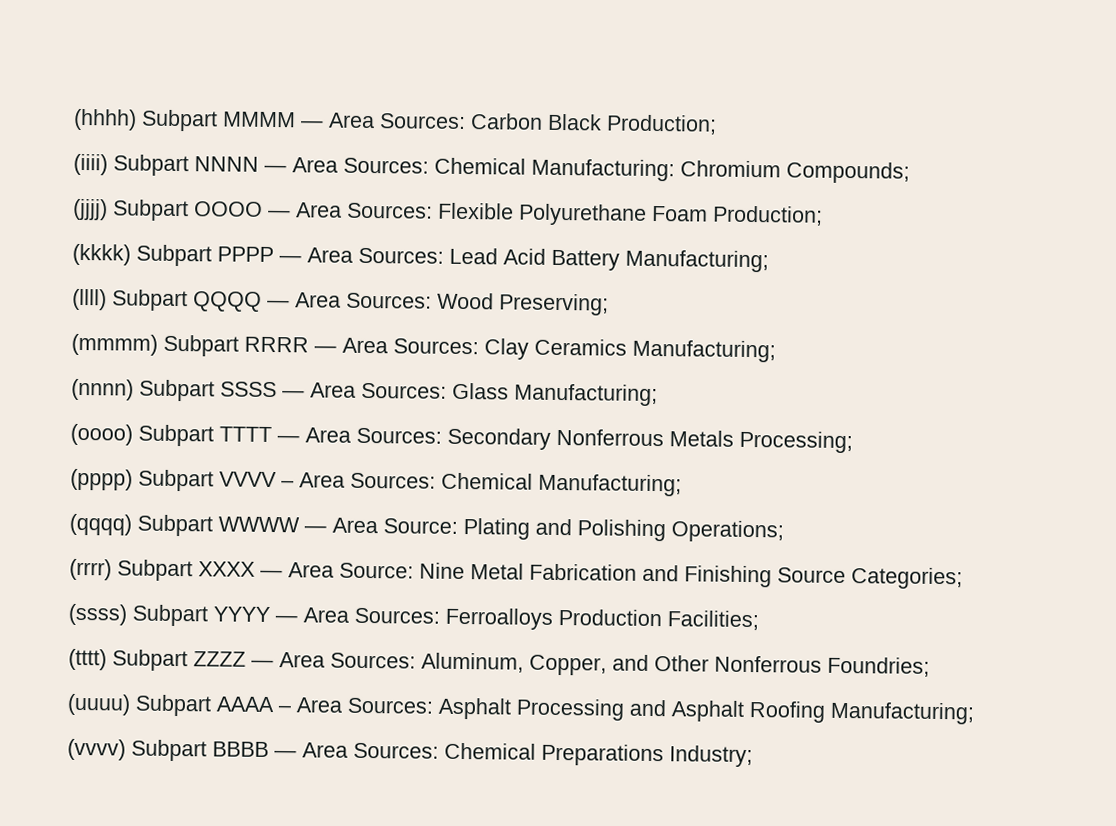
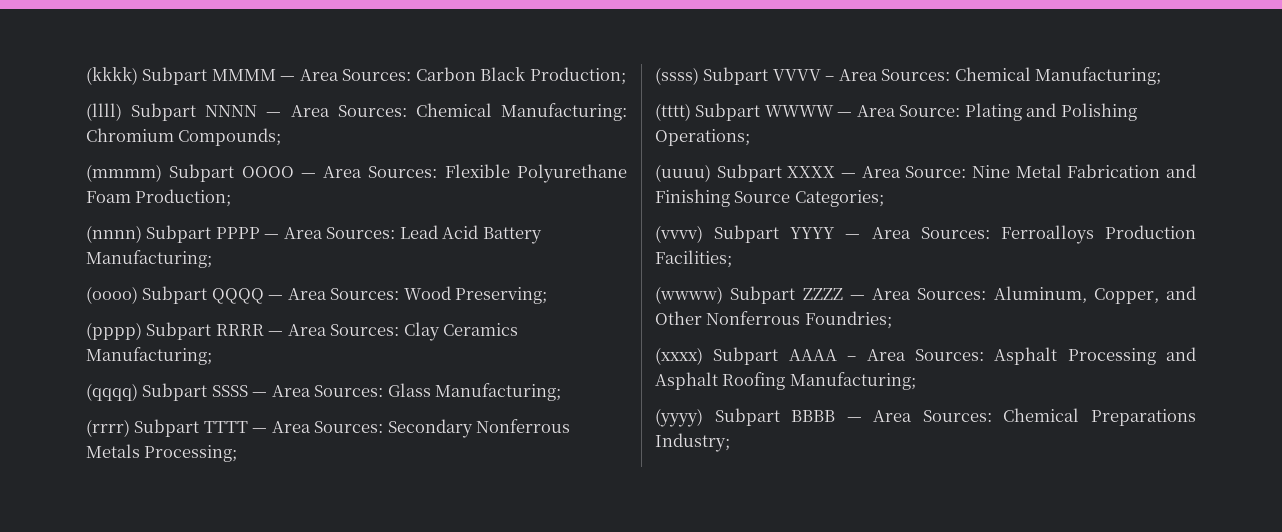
- (hhhh) Subpart MMMM — Area Sources: Carbon Black Production;
+ (kkkk) Subpart MMMM — Area Sources: Carbon Black Production;
- (iiii) Subpart NNNN — Area Sources: Chemical Manufacturing: Chromium Compounds;
+ (llll) Subpart NNNN — Area Sources: Chemical Manufacturing: Chromium Compounds;
- (jjjj) Subpart OOOO — Area Sources: Flexible Polyurethane Foam Production;
+ (mmmm) Subpart OOOO — Area Sources: Flexible Polyurethane Foam Production;
- (kkkk) Subpart PPPP — Area Sources: Lead Acid Battery Manufacturing;
+ (nnnn) Subpart PPPP — Area Sources: Lead Acid Battery Manufacturing;
- (llll) Subpart QQQQ — Area Sources: Wood Preserving;
+ (oooo) Subpart QQQQ — Area Sources: Wood Preserving;
- (mmmm) Subpart RRRR — Area Sources: Clay Ceramics Manufacturing;
+ (pppp) Subpart RRRR — Area Sources: Clay Ceramics Manufacturing;
- (nnnn) Subpart SSSS — Area Sources: Glass Manufacturing;
+ (qqqq) Subpart SSSS — Area Sources: Glass Manufacturing;
- (oooo) Subpart TTTT — Area Sources: Secondary Nonferrous Metals Processing;
+ (rrrr) Subpart TTTT — Area Sources: Secondary Nonferrous Metals Processing;
- (pppp) Subpart VVVV – Area Sources: Chemical Manufacturing;
+ (ssss) Subpart VVVV – Area Sources: Chemical Manufacturing;
- (qqqq) Subpart WWWW — Area Source: Plating and Polishing Operations;
+ (tttt) Subpart WWWW — Area Source: Plating and Polishing Operations;
- (rrrr) Subpart XXXX — Area Source: Nine Metal Fabrication and Finishing Source Categories;
+ (uuuu) Subpart XXXX — Area Source: Nine Metal Fabrication and Finishing Source Categories;
- (ssss) Subpart YYYY — Area Sources: Ferroalloys Production Facilities;
+ (vvvv) Subpart YYYY — Area Sources: Ferroalloys Production Facilities;
- (tttt) Subpart ZZZZ — Area Sources: Aluminum, Copper, and Other Nonferrous Foundries;
+ (wwww) Subpart ZZZZ — Area Sources: Aluminum, Copper, and Other Nonferrous Foundries;
- (uuuu) Subpart AAAA – Area Sources: Asphalt Processing and Asphalt Roofing Manufacturing;
+ (xxxx) Subpart AAAA – Area Sources: Asphalt Processing and Asphalt Roofing Manufacturing;
- (vvvv) Subpart BBBB — Area Sources: Chemical Preparations Industry;
+ (yyyy) Subpart BBBB — Area Sources: Chemical Preparations Industry;

